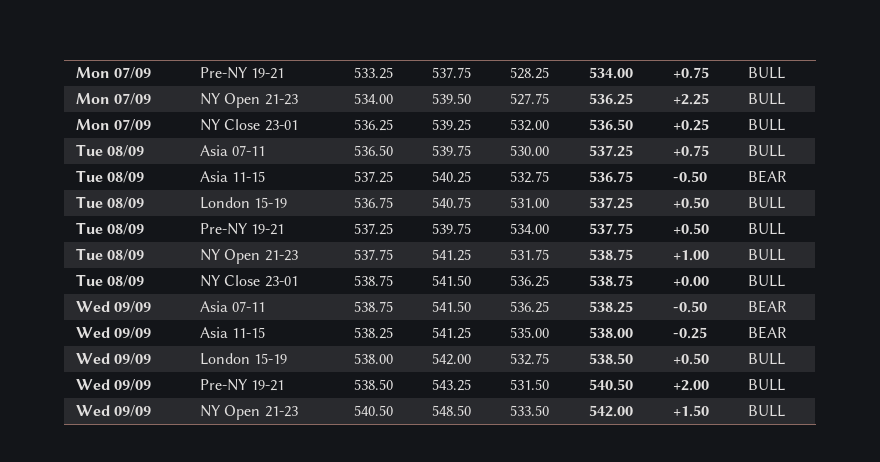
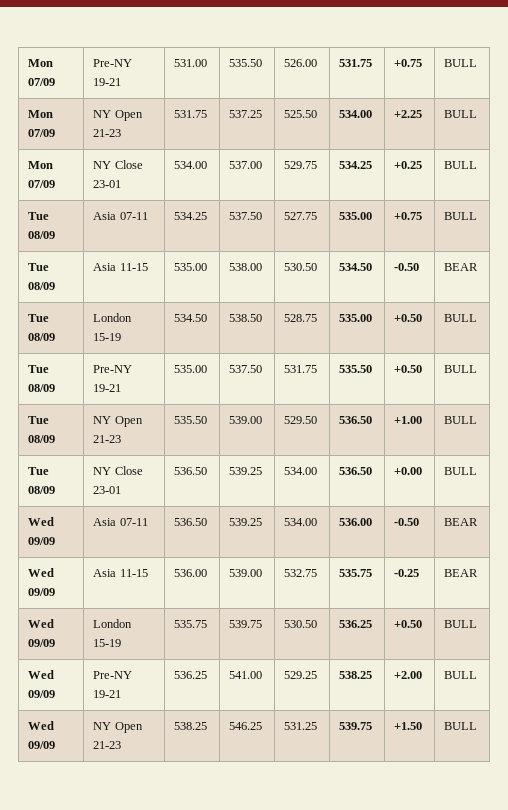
- Mon 07/09 | Pre-NY 19-21 | 533.25 | 537.75 | 528.25 | 534.00 | +0.75 | BULL
+ Mon 07/09 | Pre-NY 19-21 | 531.00 | 535.50 | 526.00 | 531.75 | +0.75 | BULL
- Mon 07/09 | NY Open 21-23 | 534.00 | 539.50 | 527.75 | 536.25 | +2.25 | BULL
+ Mon 07/09 | NY Open 21-23 | 531.75 | 537.25 | 525.50 | 534.00 | +2.25 | BULL
- Mon 07/09 | NY Close 23-01 | 536.25 | 539.25 | 532.00 | 536.50 | +0.25 | BULL
+ Mon 07/09 | NY Close 23-01 | 534.00 | 537.00 | 529.75 | 534.25 | +0.25 | BULL
- Tue 08/09 | Asia 07-11 | 536.50 | 539.75 | 530.00 | 537.25 | +0.75 | BULL
+ Tue 08/09 | Asia 07-11 | 534.25 | 537.50 | 527.75 | 535.00 | +0.75 | BULL
- Tue 08/09 | Asia 11-15 | 537.25 | 540.25 | 532.75 | 536.75 | -0.50 | BEAR
+ Tue 08/09 | Asia 11-15 | 535.00 | 538.00 | 530.50 | 534.50 | -0.50 | BEAR
- Tue 08/09 | London 15-19 | 536.75 | 540.75 | 531.00 | 537.25 | +0.50 | BULL
+ Tue 08/09 | London 15-19 | 534.50 | 538.50 | 528.75 | 535.00 | +0.50 | BULL
- Tue 08/09 | Pre-NY 19-21 | 537.25 | 539.75 | 534.00 | 537.75 | +0.50 | BULL
+ Tue 08/09 | Pre-NY 19-21 | 535.00 | 537.50 | 531.75 | 535.50 | +0.50 | BULL
- Tue 08/09 | NY Open 21-23 | 537.75 | 541.25 | 531.75 | 538.75 | +1.00 | BULL
+ Tue 08/09 | NY Open 21-23 | 535.50 | 539.00 | 529.50 | 536.50 | +1.00 | BULL
- Tue 08/09 | NY Close 23-01 | 538.75 | 541.50 | 536.25 | 538.75 | +0.00 | BULL
+ Tue 08/09 | NY Close 23-01 | 536.50 | 539.25 | 534.00 | 536.50 | +0.00 | BULL
- Wed 09/09 | Asia 07-11 | 538.75 | 541.50 | 536.25 | 538.25 | -0.50 | BEAR
+ Wed 09/09 | Asia 07-11 | 536.50 | 539.25 | 534.00 | 536.00 | -0.50 | BEAR
- Wed 09/09 | Asia 11-15 | 538.25 | 541.25 | 535.00 | 538.00 | -0.25 | BEAR
+ Wed 09/09 | Asia 11-15 | 536.00 | 539.00 | 532.75 | 535.75 | -0.25 | BEAR
- Wed 09/09 | London 15-19 | 538.00 | 542.00 | 532.75 | 538.50 | +0.50 | BULL
+ Wed 09/09 | London 15-19 | 535.75 | 539.75 | 530.50 | 536.25 | +0.50 | BULL
- Wed 09/09 | Pre-NY 19-21 | 538.50 | 543.25 | 531.50 | 540.50 | +2.00 | BULL
+ Wed 09/09 | Pre-NY 19-21 | 536.25 | 541.00 | 529.25 | 538.25 | +2.00 | BULL
- Wed 09/09 | NY Open 21-23 | 540.50 | 548.50 | 533.50 | 542.00 | +1.50 | BULL
+ Wed 09/09 | NY Open 21-23 | 538.25 | 546.25 | 531.25 | 539.75 | +1.50 | BULL

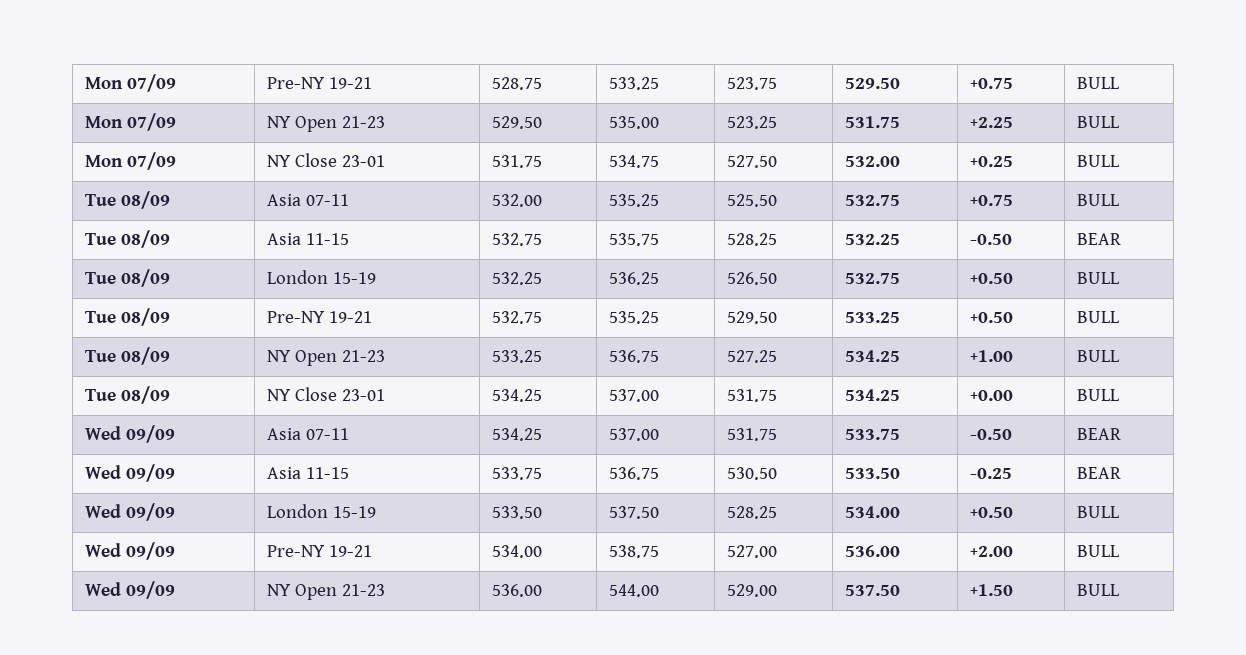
- Mon 07/09 | Pre-NY 19-21 | 531.00 | 535.50 | 526.00 | 531.75 | +0.75 | BULL
+ Mon 07/09 | Pre-NY 19-21 | 528.75 | 533.25 | 523.75 | 529.50 | +0.75 | BULL
- Mon 07/09 | NY Open 21-23 | 531.75 | 537.25 | 525.50 | 534.00 | +2.25 | BULL
+ Mon 07/09 | NY Open 21-23 | 529.50 | 535.00 | 523.25 | 531.75 | +2.25 | BULL
- Mon 07/09 | NY Close 23-01 | 534.00 | 537.00 | 529.75 | 534.25 | +0.25 | BULL
+ Mon 07/09 | NY Close 23-01 | 531.75 | 534.75 | 527.50 | 532.00 | +0.25 | BULL
- Tue 08/09 | Asia 07-11 | 534.25 | 537.50 | 527.75 | 535.00 | +0.75 | BULL
+ Tue 08/09 | Asia 07-11 | 532.00 | 535.25 | 525.50 | 532.75 | +0.75 | BULL
- Tue 08/09 | Asia 11-15 | 535.00 | 538.00 | 530.50 | 534.50 | -0.50 | BEAR
+ Tue 08/09 | Asia 11-15 | 532.75 | 535.75 | 528.25 | 532.25 | -0.50 | BEAR
- Tue 08/09 | London 15-19 | 534.50 | 538.50 | 528.75 | 535.00 | +0.50 | BULL
+ Tue 08/09 | London 15-19 | 532.25 | 536.25 | 526.50 | 532.75 | +0.50 | BULL
- Tue 08/09 | Pre-NY 19-21 | 535.00 | 537.50 | 531.75 | 535.50 | +0.50 | BULL
+ Tue 08/09 | Pre-NY 19-21 | 532.75 | 535.25 | 529.50 | 533.25 | +0.50 | BULL
- Tue 08/09 | NY Open 21-23 | 535.50 | 539.00 | 529.50 | 536.50 | +1.00 | BULL
+ Tue 08/09 | NY Open 21-23 | 533.25 | 536.75 | 527.25 | 534.25 | +1.00 | BULL
- Tue 08/09 | NY Close 23-01 | 536.50 | 539.25 | 534.00 | 536.50 | +0.00 | BULL
+ Tue 08/09 | NY Close 23-01 | 534.25 | 537.00 | 531.75 | 534.25 | +0.00 | BULL
- Wed 09/09 | Asia 07-11 | 536.50 | 539.25 | 534.00 | 536.00 | -0.50 | BEAR
+ Wed 09/09 | Asia 07-11 | 534.25 | 537.00 | 531.75 | 533.75 | -0.50 | BEAR
- Wed 09/09 | Asia 11-15 | 536.00 | 539.00 | 532.75 | 535.75 | -0.25 | BEAR
+ Wed 09/09 | Asia 11-15 | 533.75 | 536.75 | 530.50 | 533.50 | -0.25 | BEAR
- Wed 09/09 | London 15-19 | 535.75 | 539.75 | 530.50 | 536.25 | +0.50 | BULL
+ Wed 09/09 | London 15-19 | 533.50 | 537.50 | 528.25 | 534.00 | +0.50 | BULL
- Wed 09/09 | Pre-NY 19-21 | 536.25 | 541.00 | 529.25 | 538.25 | +2.00 | BULL
+ Wed 09/09 | Pre-NY 19-21 | 534.00 | 538.75 | 527.00 | 536.00 | +2.00 | BULL
- Wed 09/09 | NY Open 21-23 | 538.25 | 546.25 | 531.25 | 539.75 | +1.50 | BULL
+ Wed 09/09 | NY Open 21-23 | 536.00 | 544.00 | 529.00 | 537.50 | +1.50 | BULL

